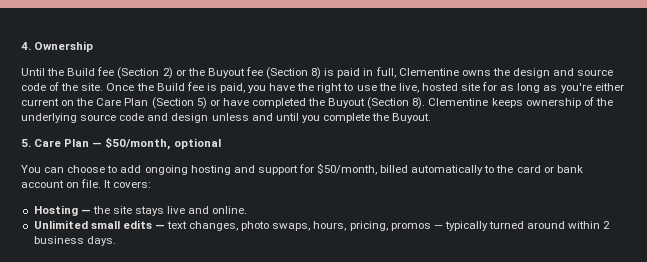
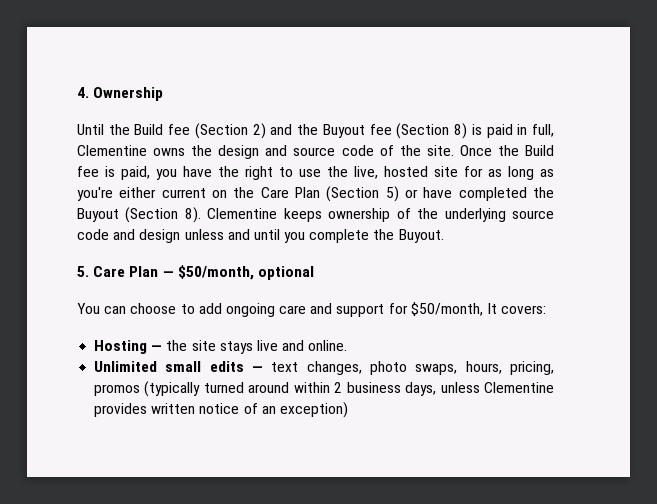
- Until the Build fee (Section 2) or the Buyout fee (Section 8) is paid in full, Clementine owns the design and source code of the site.
+ Until the Build fee (Section 2) and the Buyout fee (Section 8) is paid in full, Clementine owns the design and source code of the site.
- You can choose to add ongoing hosting and support for $50/month, billed automatically to the card or bank account on file. It covers:
+ You can choose to add ongoing care and support for $50/month, It covers:
- Unlimited small edits — text changes, photo swaps, hours, pricing, promos — typically turned around within 2 business days.
+ Unlimited small edits — text changes, photo swaps, hours, pricing, promos (typically turned around within 2 business days, unless Clementine provides written notice of an exception)

